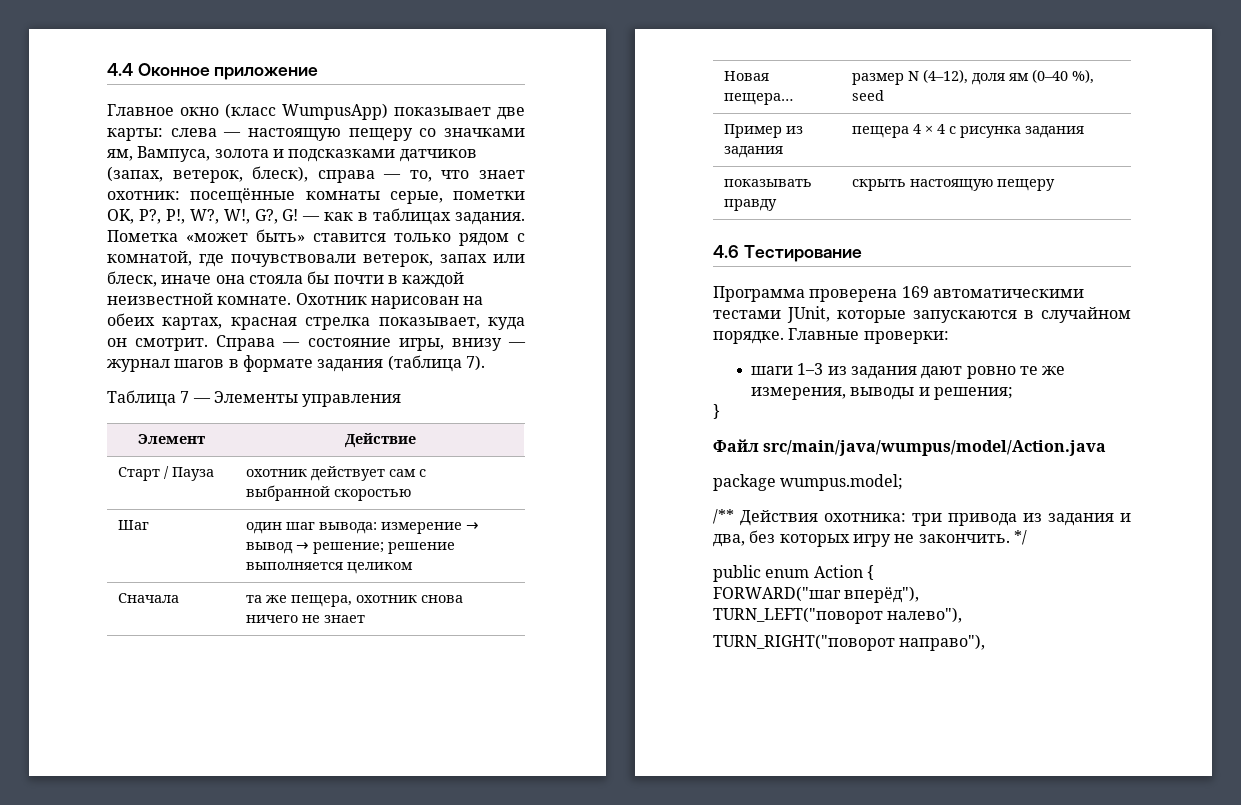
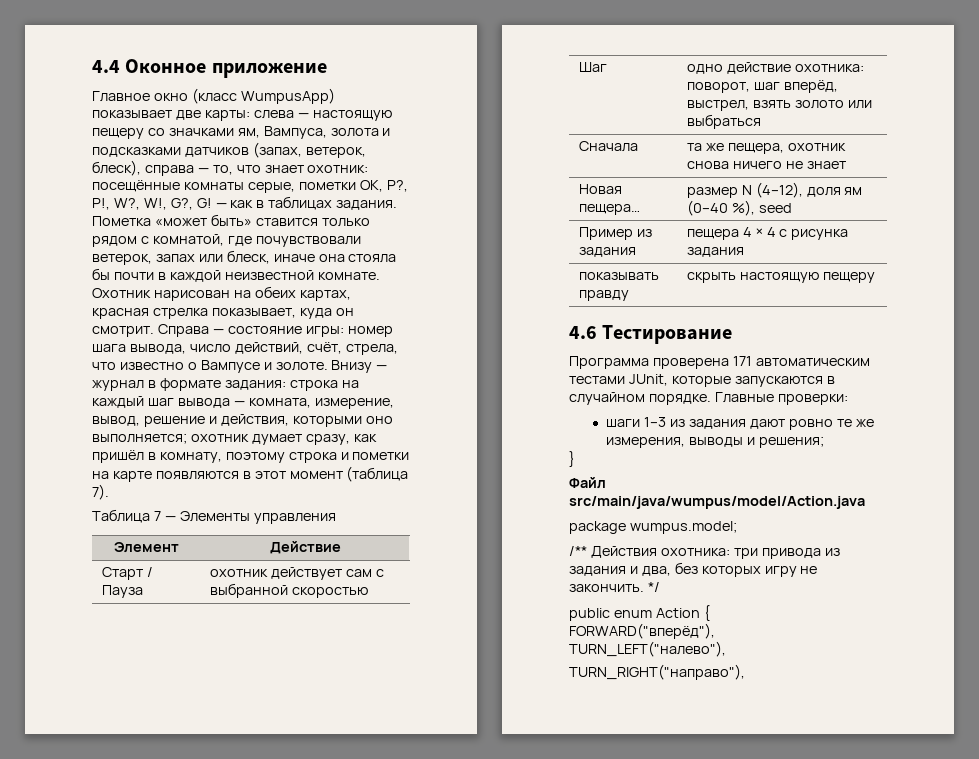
- Справа — состояние игры, внизу — журнал шагов в формате задания (таблица 7).
+ Справа — состояние игры: номер шага вывода, число действий, счёт, стрела, что известно о Вампусе и золоте. Внизу — журнал в формате задания: строка на каждый шаг вывода — комната, измерение, вывод, решение и действия, которыми оно выполняется; охотник думает сразу, как пришёл в комнату, поэтому строка и пометки на карте появляются в этот момент (таблица 7).
- Шаг | один шаг вывода: измерение → вывод → решение; решение выполняется целиком
+ Шаг | одно действие охотника: поворот, шаг вперёд, выстрел, взять золото или выбраться
- Программа проверена 169 автоматическими тестами JUnit, которые запускаются в случайном порядке.
+ Программа проверена 171 автоматическим тестами JUnit, которые запускаются в случайном порядке.
- FORWARD("шаг вперёд"),
- TURN_LEFT("поворот налево"),
- TURN_RIGHT("поворот направо"),
+ FORWARD("вперёд"),
+ TURN_LEFT("налево"),
+ TURN_RIGHT("направо"),

